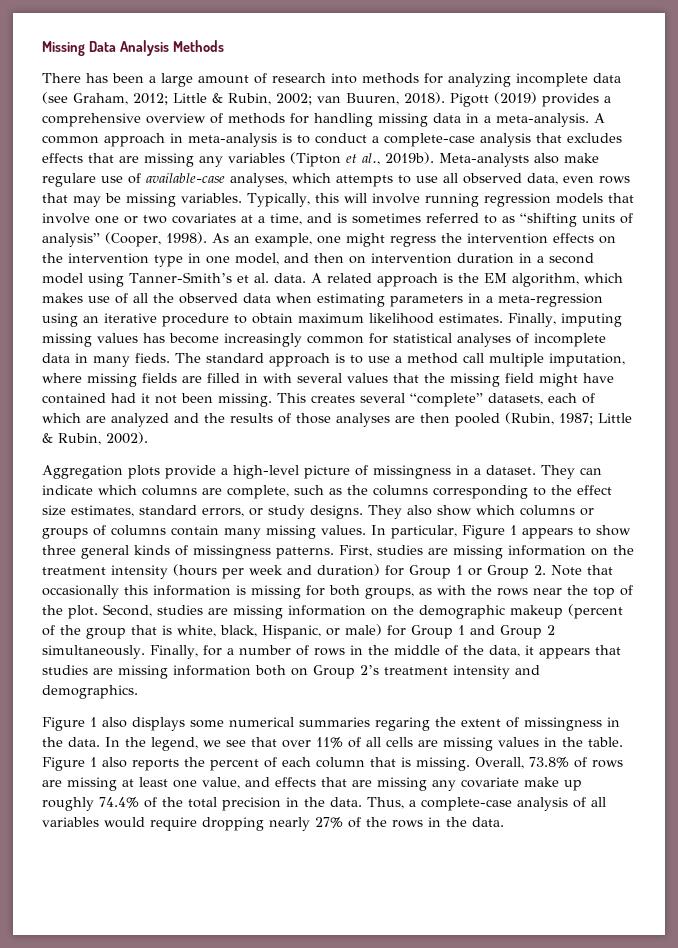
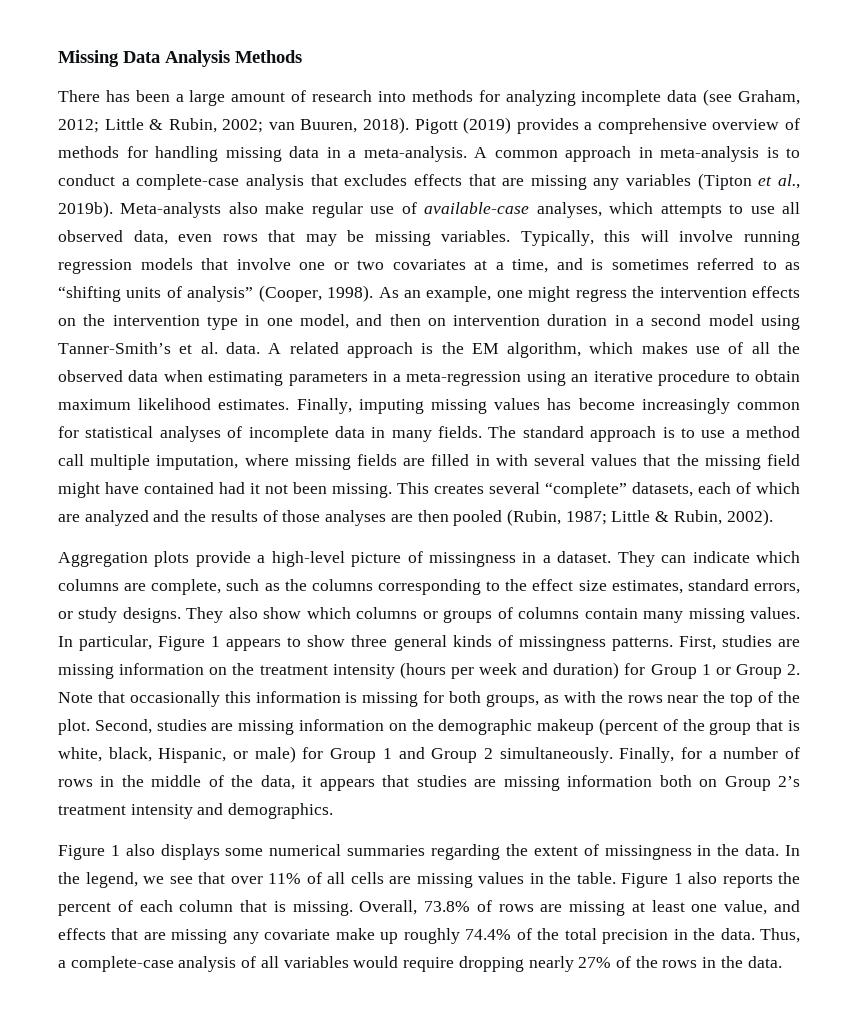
- Meta-analysts also make regulare use of available-case analyses, which attempts to use all observed data, even rows that may be missing variables.
+ Meta-analysts also make regular use of available-case analyses, which attempts to use all observed data, even rows that may be missing variables.
- Finally, imputing missing values has become increasingly common for statistical analyses of incomplete data in many fieds.
+ Finally, imputing missing values has become increasingly common for statistical analyses of incomplete data in many fields.
- Figure 1 also displays some numerical summaries regaring the extent of missingness in the data.
+ Figure 1 also displays some numerical summaries regarding the extent of missingness in the data.

